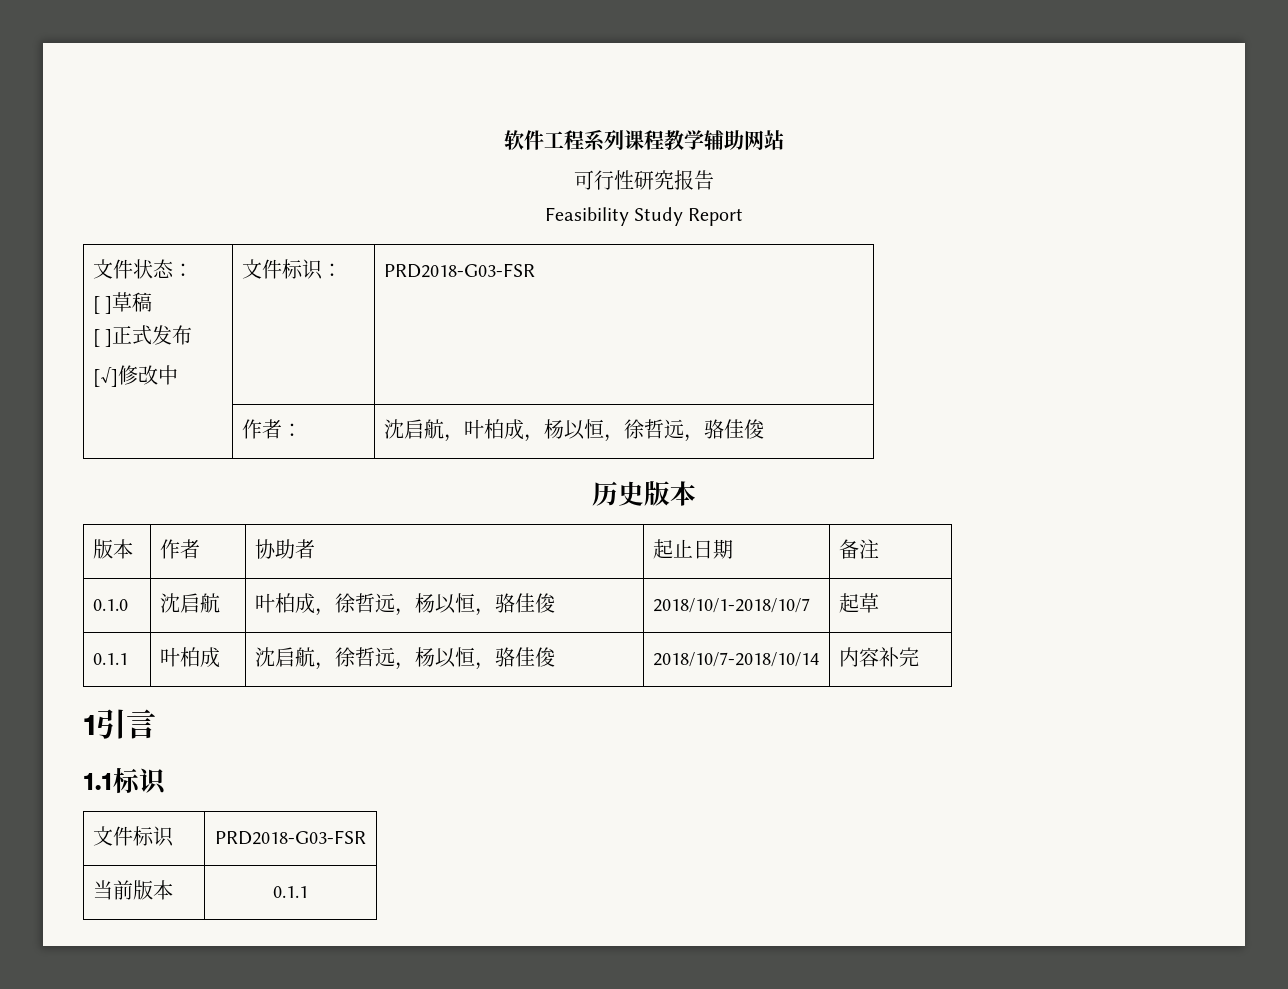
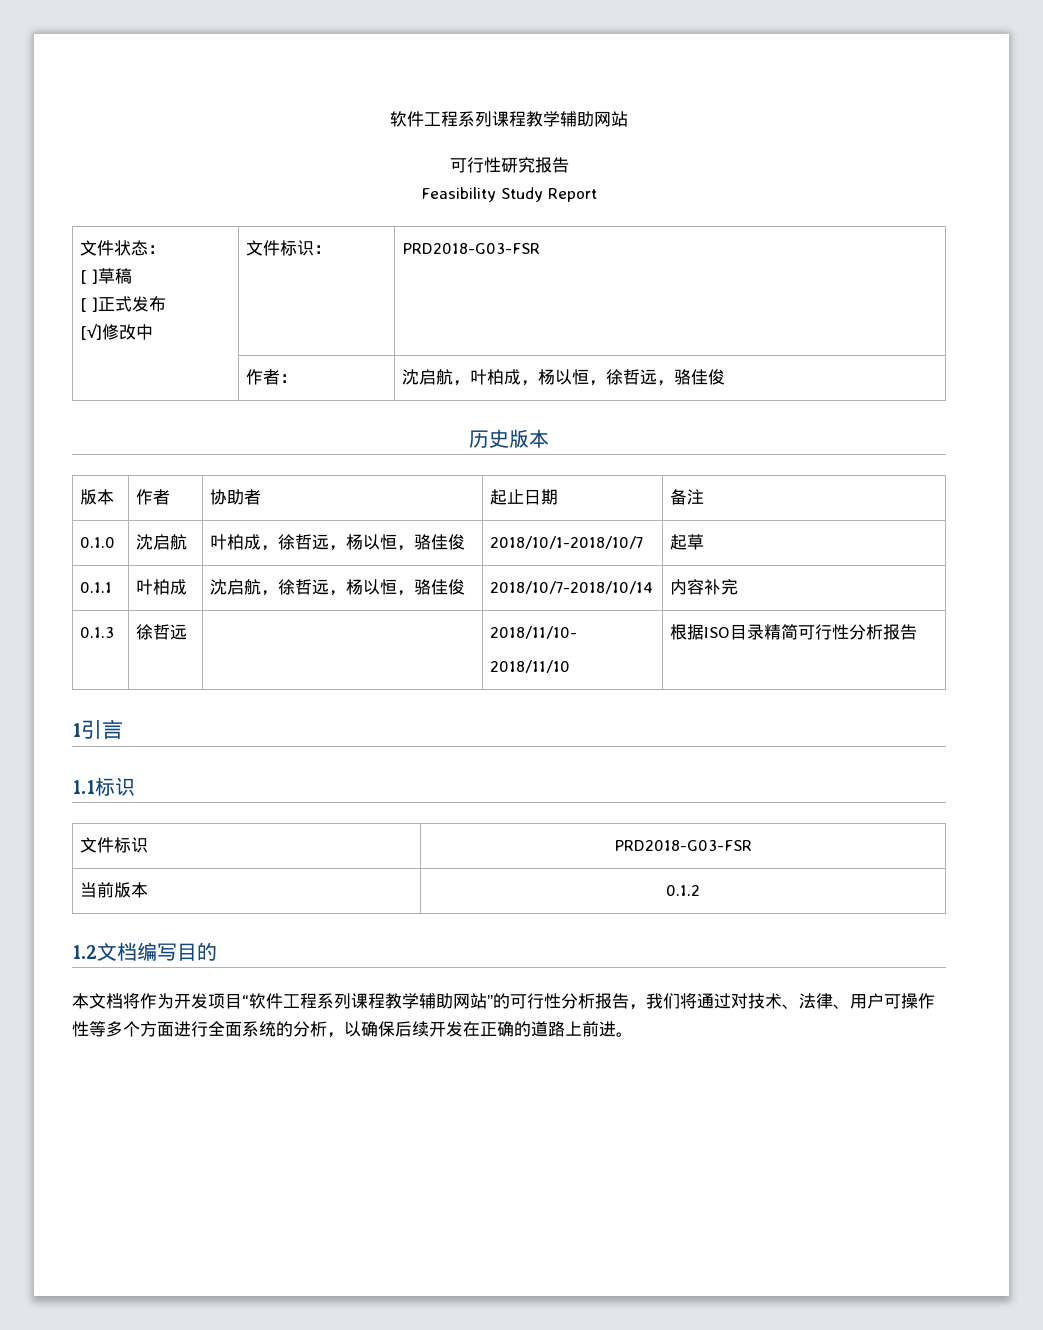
+ 0.1.3 | 徐哲远 | | 2018/11/10-
+ 2018/11/10 | 根据ISO目录精简可行性分析报告
- 当前版本 | 0.1.1
+ 当前版本 | 0.1.2
+ 1.2文档编写目的
+ 本文档将作为开发项目“软件工程系列课程教学辅助网站”的可行性分析报告，我们将通过对技术、法律、用户可操作性等多个方面进行全面系统的分析，以确保后续开发在正确的道路上前进。

